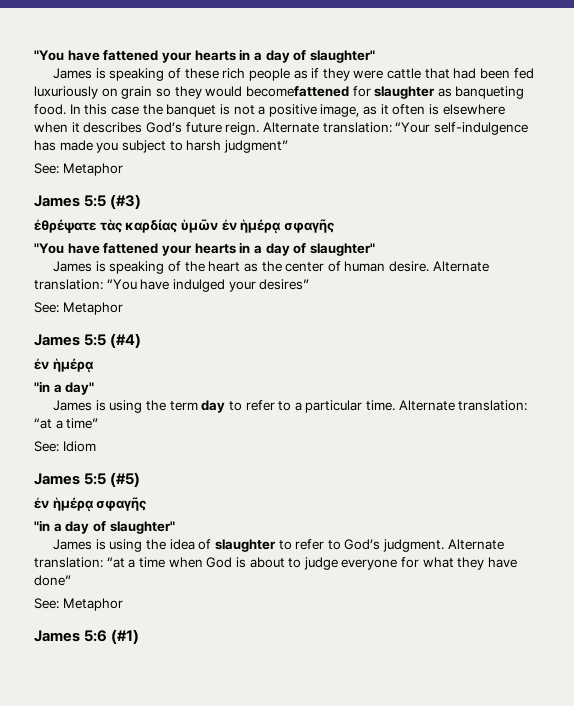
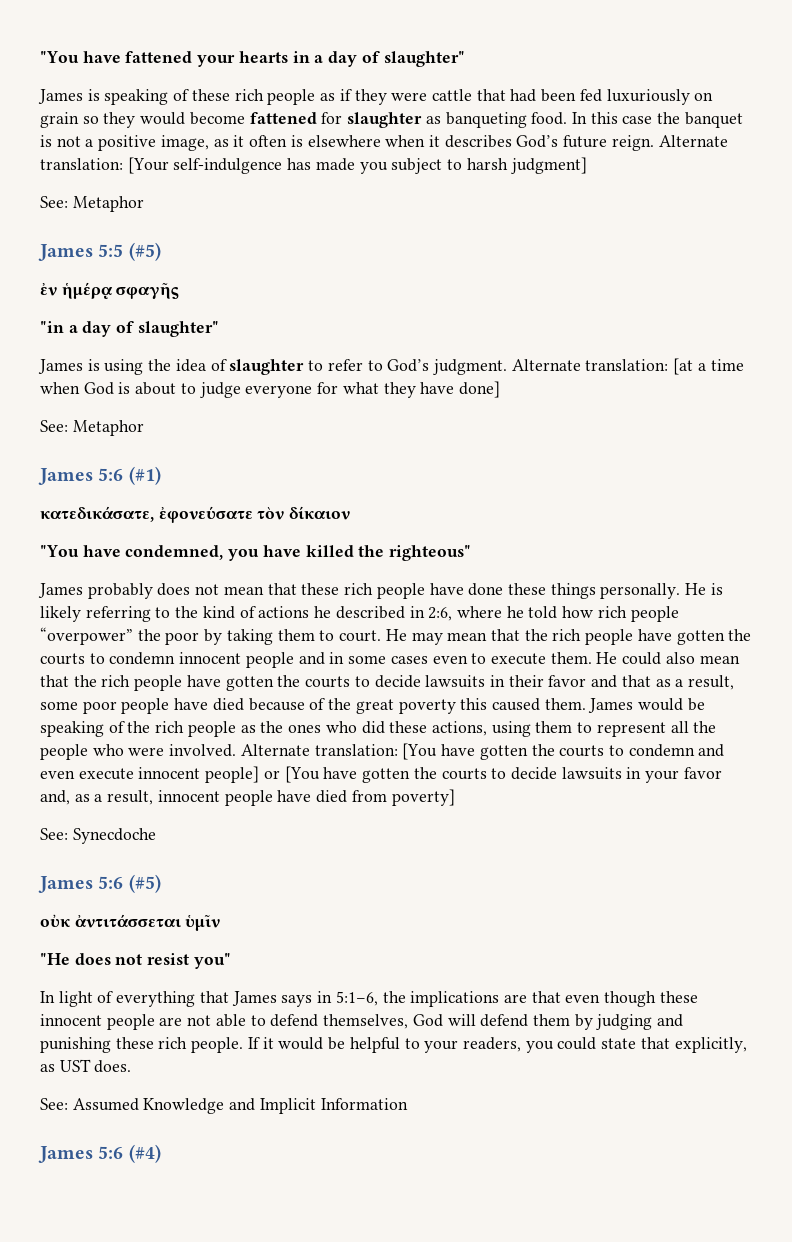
- James is speaking of these rich people as if they were cattle that had been fed luxuriously on grain so they would becomefattened for slaughter as banqueting food.
+ James is speaking of these rich people as if they were cattle that had been fed luxuriously on grain so they would become fattened for slaughter as banqueting food.
- Alternate translation: “Your self-indulgence has made you subject to harsh judgment”
+ Alternate translation: [Your self-indulgence has made you subject to harsh judgment]
  See: Metaphor
- James 5:5 (#3)
- ἐθρέψατε τὰς καρδίας ὑμῶν ἐν ἡμέρᾳ σφαγῆς
- "You have fattened your hearts in a day of slaughter"
- James is speaking of the heart as the center of human desire. Alternate translation: “You have indulged your desires”
- See: Metaphor
- James 5:5 (#4)
- ἐν ἡμέρᾳ
- "in a day"
- James is using the term day to refer to a particular time. Alternate translation: “at a time”
- See: Idiom
- Alternate translation: “at a time when God is about to judge everyone for what they have done”
+ Alternate translation: [at a time when God is about to judge everyone for what they have done]
+ κατεδικάσατε, ἐφονεύσατε τὸν δίκαιον
+ "You have condemned, you have killed the righteous"
+ James probably does not mean that these rich people have done these things personally. He is likely referring to the kind of actions he described in 2:6, where he told how rich people “overpower” the poor by taking them to court. He may mean that the rich people have gotten the courts to condemn innocent people and in some cases even to execute them. He could also mean that the rich people have gotten the courts to decide lawsuits in their favor and that as a result, some poor people have died because of the great poverty this caused them. James would be speaking of the rich people as the ones who did these actions, using them to represent all the people who were involved. Alternate translation: [You have gotten the courts to condemn and even execute innocent people] or [You have gotten the courts to decide lawsuits in your favor and, as a result, innocent people have died from poverty]
+ See: Synecdoche
+ James 5:6 (#5)
+ οὐκ ἀντιτάσσεται ὑμῖν
+ "He does not resist you"
+ In light of everything that James says in 5:1–6, the implications are that even though these innocent people are not able to defend themselves, God will defend them by judging and punishing these rich people. If it would be helpful to your readers, you could state that explicitly, as UST does.
+ See: Assumed Knowledge and Implicit Information
+ James 5:6 (#4)

